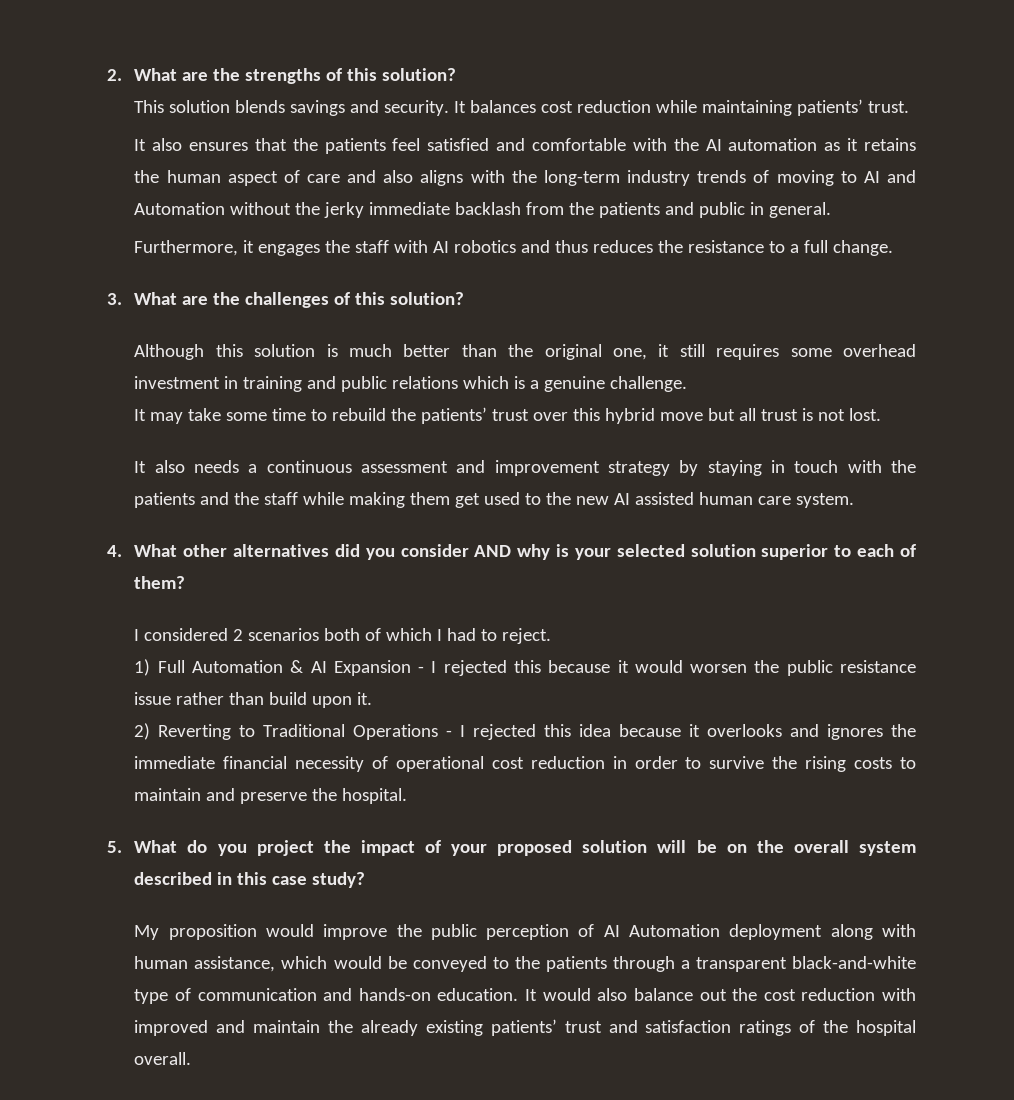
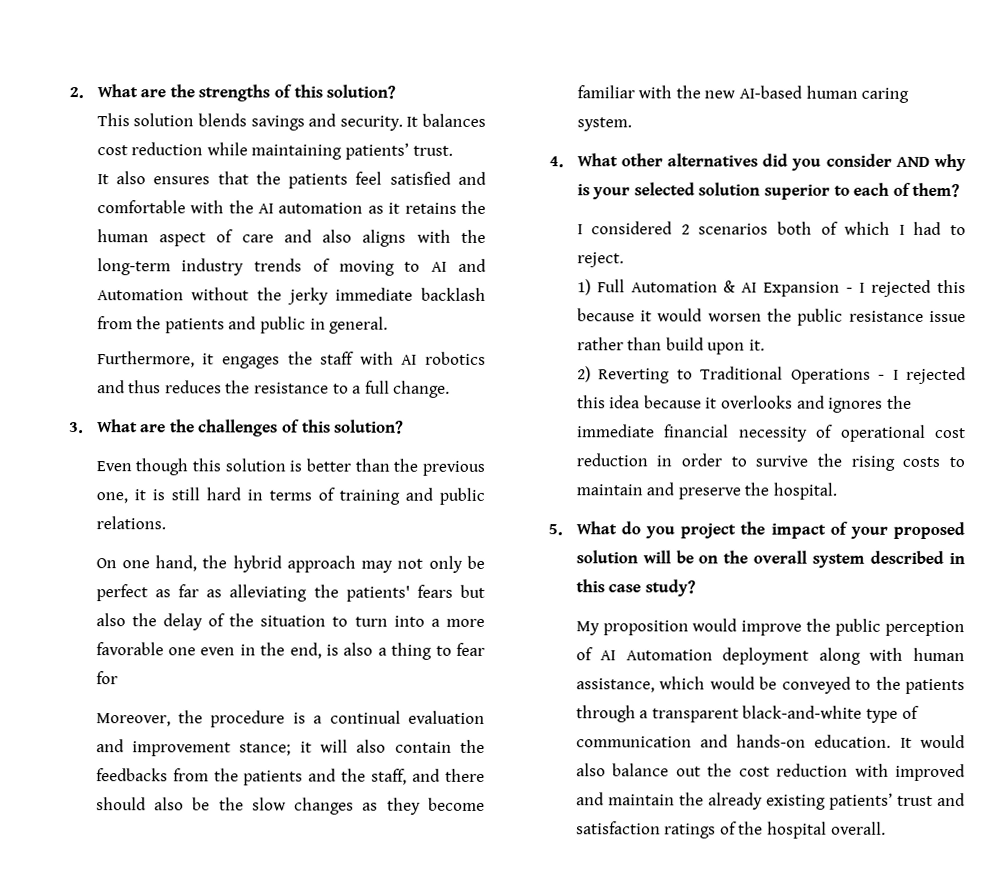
- Although this solution is much better than the original one, it still requires some overhead investment in training and public relations which is a genuine challenge.
- It may take some time to rebuild the patients’ trust over this hybrid move but all trust is not lost.
- It also needs a continuous assessment and improvement strategy by staying in touch with the patients and the staff while making them get used to the new AI assisted human care system.
+ Even though this solution is better than the previous one, it is still hard in terms of training and public relations.
+ On one hand, the hybrid approach may not only be perfect as far as alleviating the patients' fears but also the delay of the situation to turn into a more favorable one even in the end, is also a thing to fear for
+ Moreover, the procedure is a continual evaluation and improvement stance; it will also contain the feedbacks from the patients and the staff, and there should also be the slow changes as they become familiar with the new AI-based human caring system.

